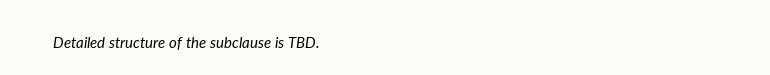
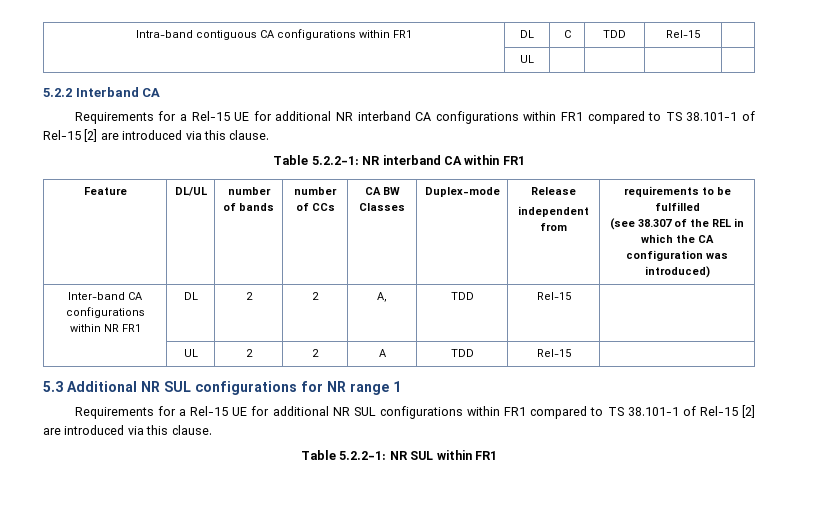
- Detailed structure of the subclause is TBD.
+ Intra-band contiguous CA configurations within FR1 | DL | C | TDD | Rel-15 |
+ | UL | | | |
+ 5.2.2 Interband CA
+ Requirements for a Rel-15 UE for additional NR interband CA configurations within FR1 compared to TS 38.101-1 of Rel-15 [2] are introduced via this clause.
+ Table 5.2.2-1: NR interband CA within FR1
+ Feature | DL/UL | number of bands | number of CCs | CA BW Classes | Duplex-mode | Release
+ independent from | requirements to be fulfilled
+ (see 38.307 of the REL in which the CA configuration was introduced)
+ Inter-band CA configurations within NR FR1 | DL | 2 | 2 | A, | TDD | Rel-15 |
+ | UL | 2 | 2 | A | TDD | Rel-15 |
+ 5.3 Additional NR SUL configurations for NR range 1
+ Requirements for a Rel-15 UE for additional NR SUL configurations within FR1 compared to TS 38.101-1 of Rel-15 [2] are introduced via this clause.
+ Table 5.2.2-1: NR SUL within FR1

